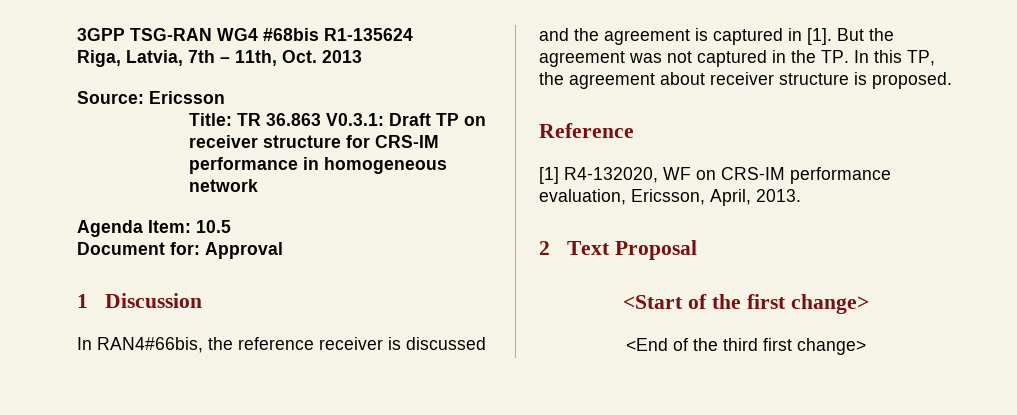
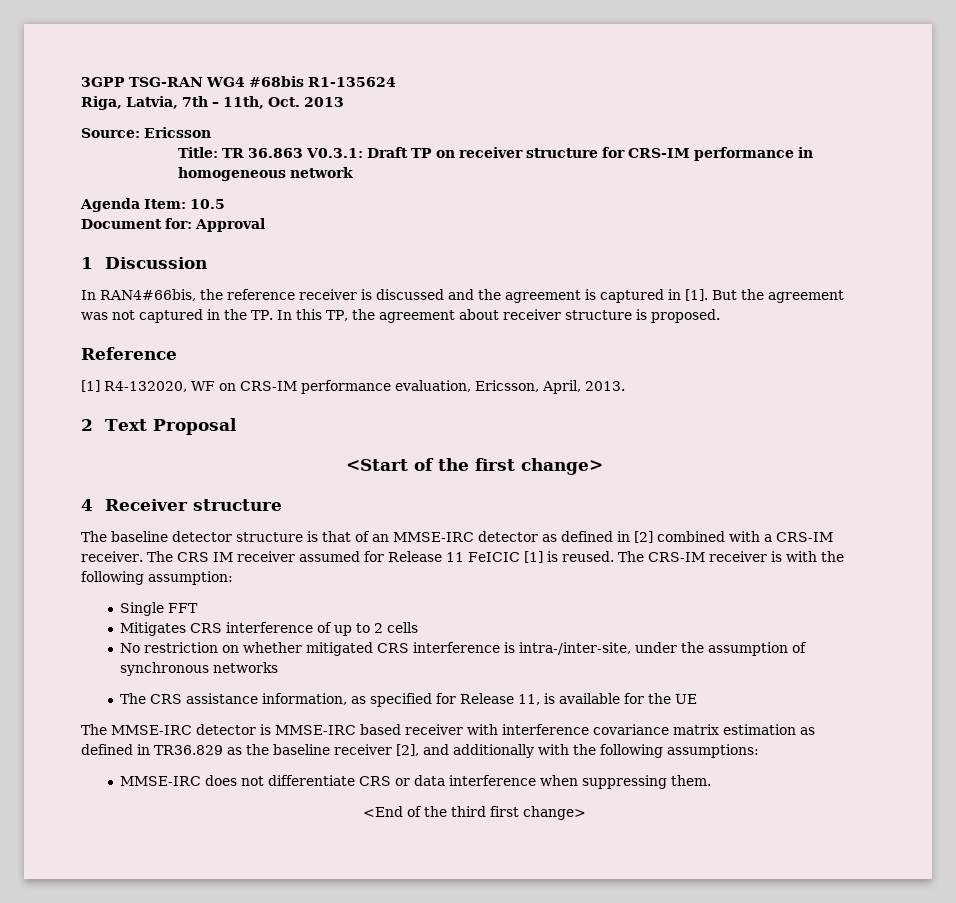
+ 4 Receiver structure
+ The baseline detector structure is that of an MMSE-IRC detector as defined in [2] combined with a CRS-IM receiver. The CRS IM receiver assumed for Release 11 FeICIC [1] is reused. The CRS-IM receiver is with the following assumption:
+ Single FFT
+ Mitigates CRS interference of up to 2 cells
+ No restriction on whether mitigated CRS interference is intra-/inter-site, under the assumption of synchronous networks
+ The CRS assistance information, as specified for Release 11, is available for the UE
+ The MMSE-IRC detector is MMSE-IRC based receiver with interference covariance matrix estimation as defined in TR36.829 as the baseline receiver [2], and additionally with the following assumptions:
+ MMSE-IRC does not differentiate CRS or data interference when suppressing them.

